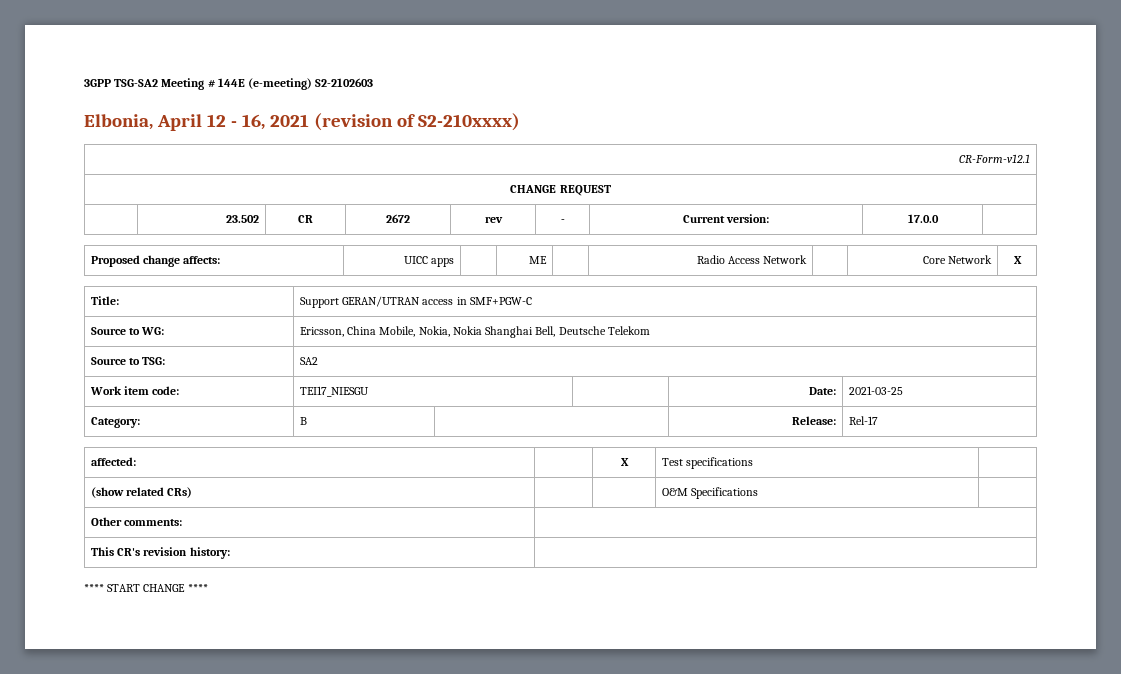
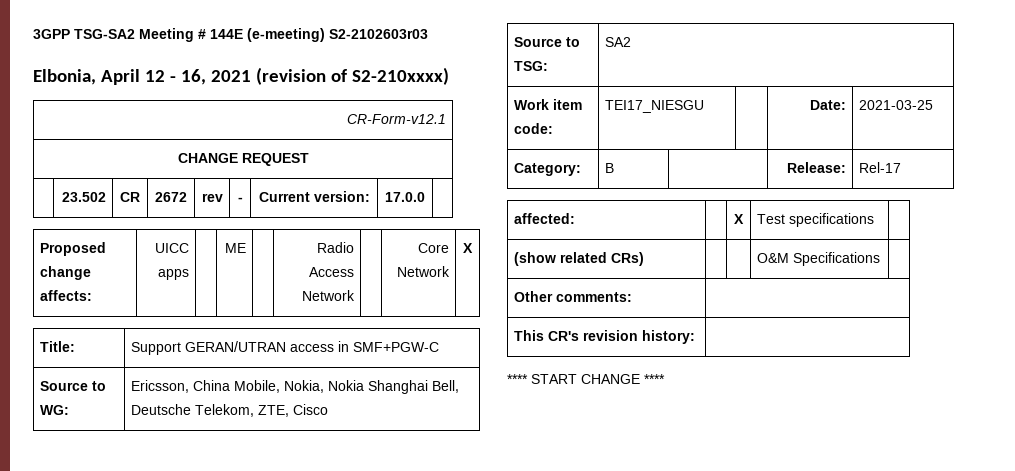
- 3GPP TSG-SA2 Meeting # 144E (e-meeting) S2-2102603
+ 3GPP TSG-SA2 Meeting # 144E (e-meeting) S2-2102603r03
- Source to WG: | Ericsson, China Mobile, Nokia, Nokia Shanghai Bell, Deutsche Telekom
+ Source to WG: | Ericsson, China Mobile, Nokia, Nokia Shanghai Bell, Deutsche Telekom, ZTE, Cisco

